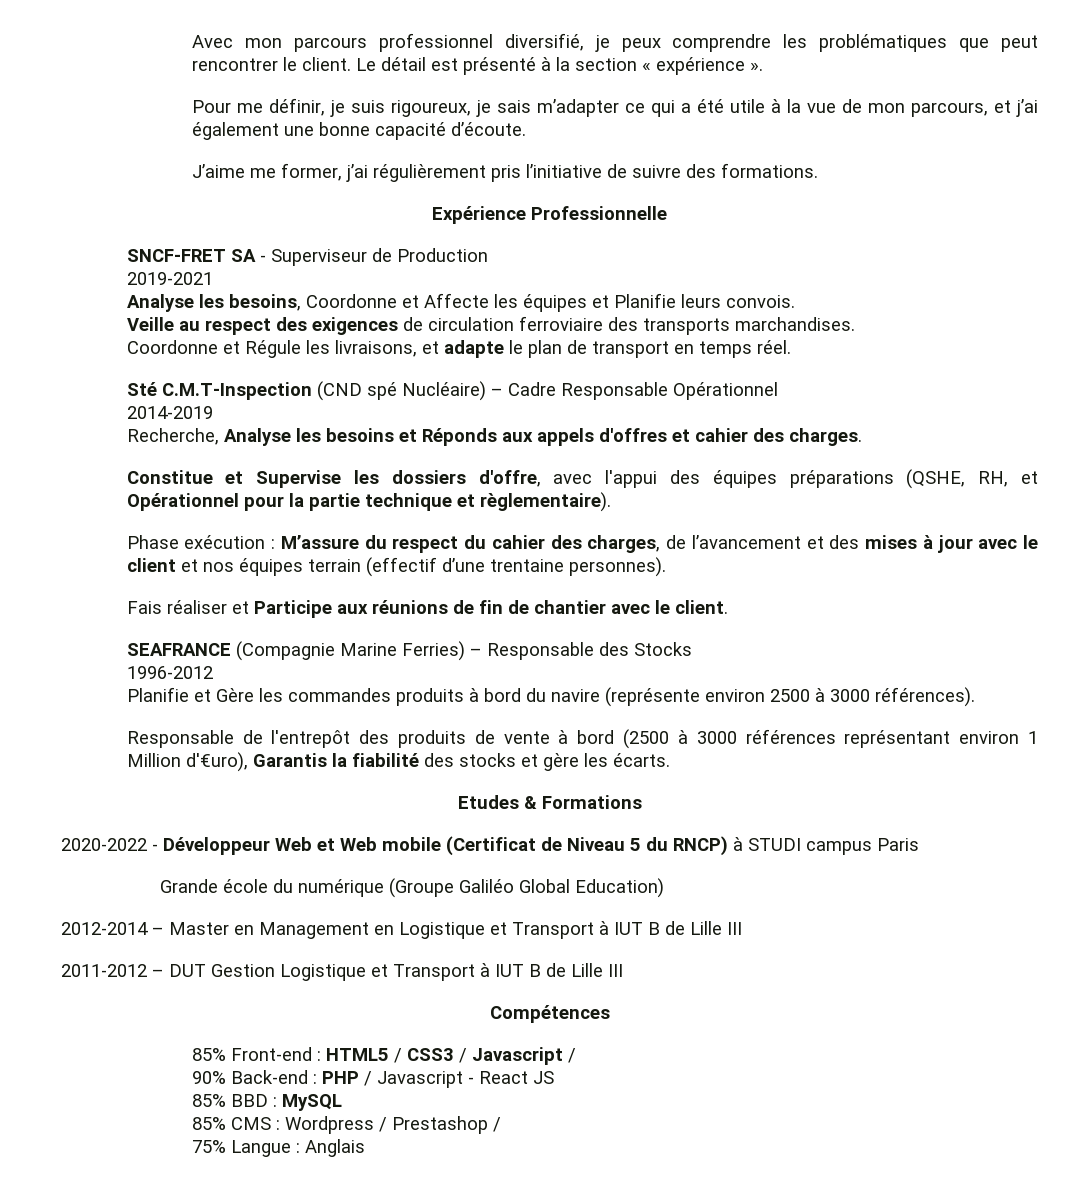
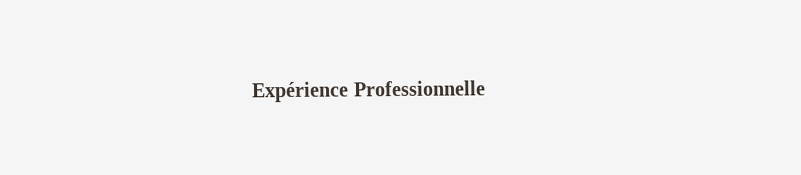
- Avec mon parcours professionnel diversifié, je peux comprendre les problématiques que peut rencontrer le client. Le détail est présenté à la section « expérience ».
- Pour me définir, je suis rigoureux, je sais m’adapter ce qui a été utile à la vue de mon parcours, et j’ai également une bonne capacité d’écoute.
- J’aime me former, j’ai régulièrement pris l’initiative de suivre des formations.
  Expérience Professionnelle
- SNCF-FRET SA - Superviseur de Production
- 2019-2021
- Analyse les besoins, Coordonne et Affecte les équipes et Planifie leurs convois.
- Veille au respect des exigences de circulation ferroviaire des transports marchandises.
- Coordonne et Régule les livraisons, et adapte le plan de transport en temps réel.
- Sté C.M.T-Inspection (CND spé Nucléaire) – Cadre Responsable Opérationnel
- 2014-2019
- Recherche, Analyse les besoins et Réponds aux appels d'offres et cahier des charges.
- Constitue et Supervise les dossiers d'offre, avec l'appui des équipes préparations (QSHE, RH, et Opérationnel pour la partie technique et règlementaire).
- Phase exécution : M’assure du respect du cahier des charges, de l’avancement et des mises à jour avec le client et nos équipes terrain (effectif d’une trentaine personnes).
- Fais réaliser et Participe aux réunions de fin de chantier avec le client.
- SEAFRANCE (Compagnie Marine Ferries) – Responsable des Stocks
- 1996-2012
- Planifie et Gère les commandes produits à bord du navire (représente environ 2500 à 3000 références).
- Responsable de l'entrepôt des produits de vente à bord (2500 à 3000 références représentant environ 1 Million d'€uro), Garantis la fiabilité des stocks et gère les écarts.
- Etudes & Formations
- 2020-2022 - Développeur Web et Web mobile (Certificat de Niveau 5 du RNCP) à STUDI campus Paris
- Grande école du numérique (Groupe Galiléo Global Education)
- 2012-2014 – Master en Management en Logistique et Transport à IUT B de Lille III
- 2011-2012 – DUT Gestion Logistique et Transport à IUT B de Lille III
- Compétences
- 85% Front-end : HTML5 / CSS3 / Javascript /
- 90% Back-end : PHP / Javascript - React JS
- 85% BBD : MySQL
- 85% CMS : Wordpress / Prestashop /
- 75% Langue : Anglais

